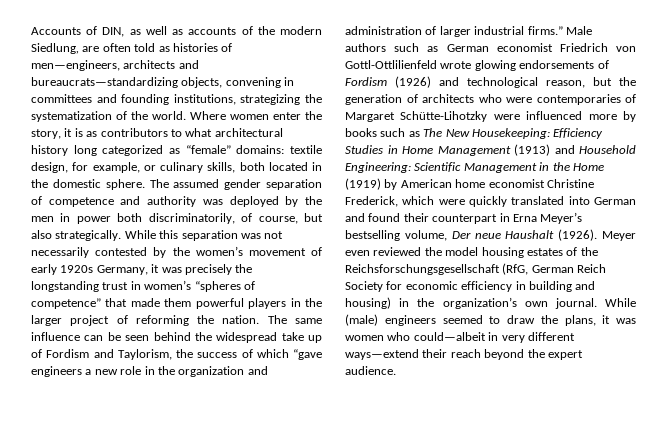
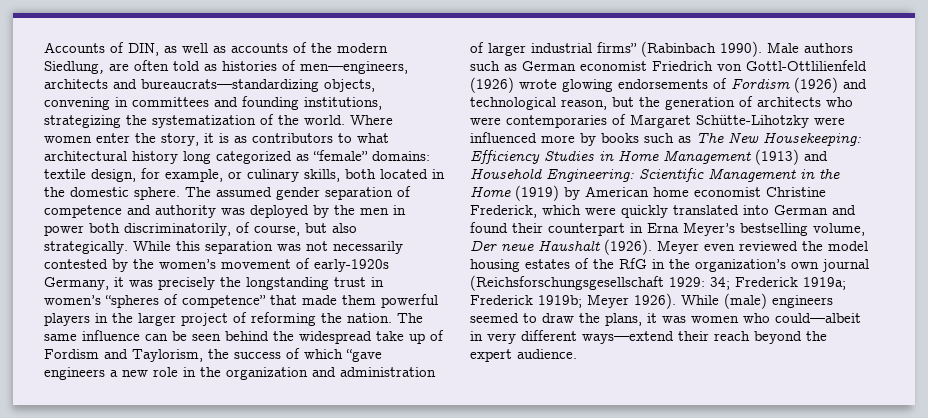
- While this separation was not necessarily contested by the women’s movement of early 1920s Germany, it was precisely the longstanding trust in women’s “spheres of competence” that made them powerful players in the larger project of reforming the nation.
+ While this separation was not necessarily contested by the women’s movement of early-1920s Germany, it was precisely the longstanding trust in women’s “spheres of competence” that made them powerful players in the larger project of reforming the nation.
- The same influence can be seen behind the widespread take up of Fordism and Taylorism, the success of which “gave engineers a new role in the organization and administration of larger industrial firms.”
+ The same influence can be seen behind the widespread take up of Fordism and Taylorism, the success of which “gave engineers a new role in the organization and administration of larger industrial firms” (Rabinbach 1990).
- Male authors such as German economist Friedrich von Gottl-Ottlilienfeld wrote glowing endorsements of Fordism (1926) and technological reason, but the generation of architects who were contemporaries of Margaret Schütte-Lihotzky were influenced more by books such as The New Housekeeping:
+ Male authors such as German economist Friedrich von Gottl-Ottlilienfeld (1926) wrote glowing endorsements of Fordism (1926) and technological reason, but the generation of architects who were contemporaries of Margaret Schütte-Lihotzky were influenced more by books such as The New Housekeeping:
- Meyer even reviewed the model housing estates of the Reichsforschungsgesellschaft (RfG, German Reich Society for economic efficiency in building and housing) in the organization’s own journal.
+ Meyer even reviewed the model housing estates of the RfG in the organization’s own journal (Reichsforschungsgesellschaft 1929: 34; Frederick 1919a; Frederick 1919b; Meyer 1926).

